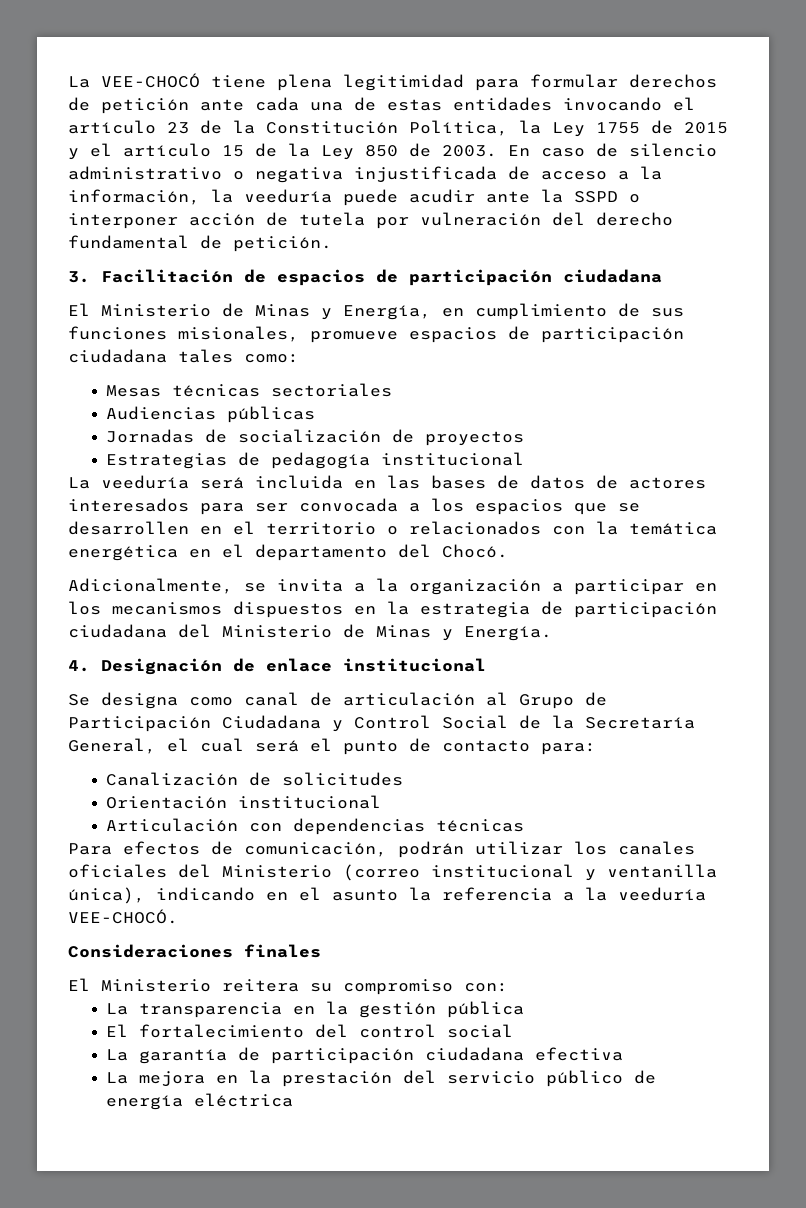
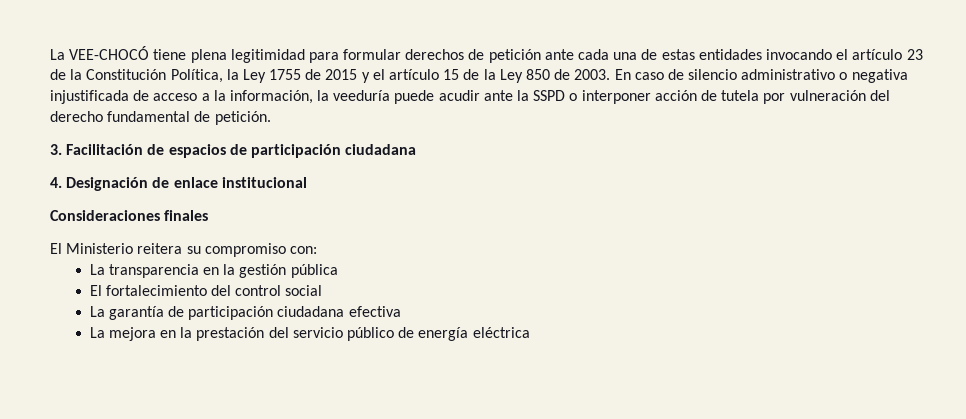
- El Ministerio de Minas y Energía, en cumplimiento de sus funciones misionales, promueve espacios de participación ciudadana tales como:
- Mesas técnicas sectoriales
- Audiencias públicas
- Jornadas de socialización de proyectos
- Estrategias de pedagogía institucional
- La veeduría será incluida en las bases de datos de actores interesados para ser convocada a los espacios que se desarrollen en el territorio o relacionados con la temática energética en el departamento del Chocó.
- Adicionalmente, se invita a la organización a participar en los mecanismos dispuestos en la estrategia de participación ciudadana del Ministerio de Minas y Energía.
- Se designa como canal de articulación al Grupo de Participación Ciudadana y Control Social de la Secretaría General, el cual será el punto de contacto para:
- Canalización de solicitudes
- Orientación institucional
- Articulación con dependencias técnicas
- Para efectos de comunicación, podrán utilizar los canales oficiales del Ministerio (correo institucional y ventanilla única), indicando en el asunto la referencia a la veeduría VEE-CHOCÓ.

